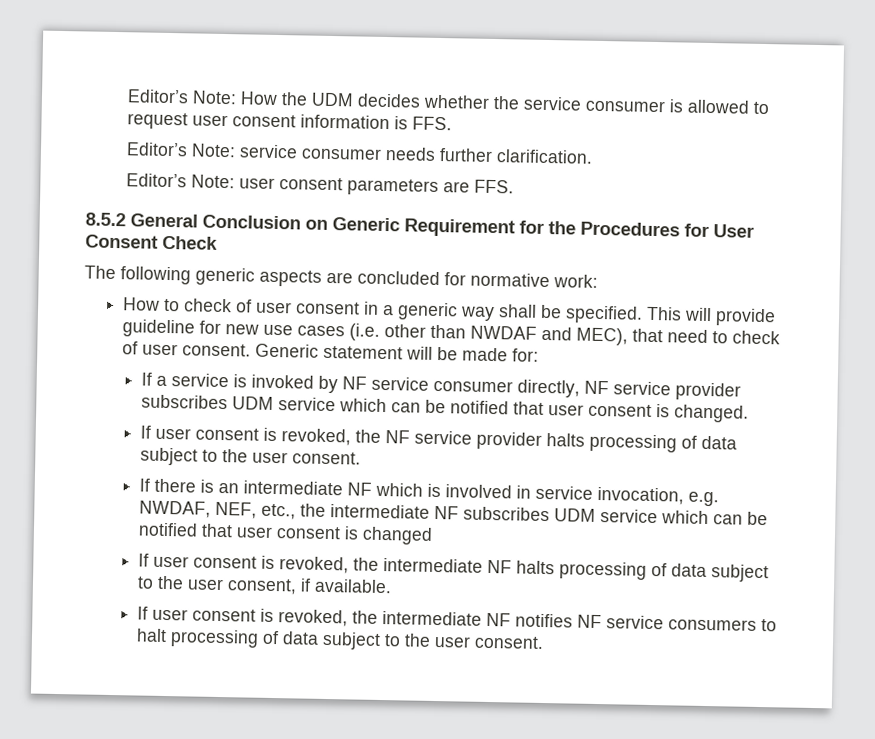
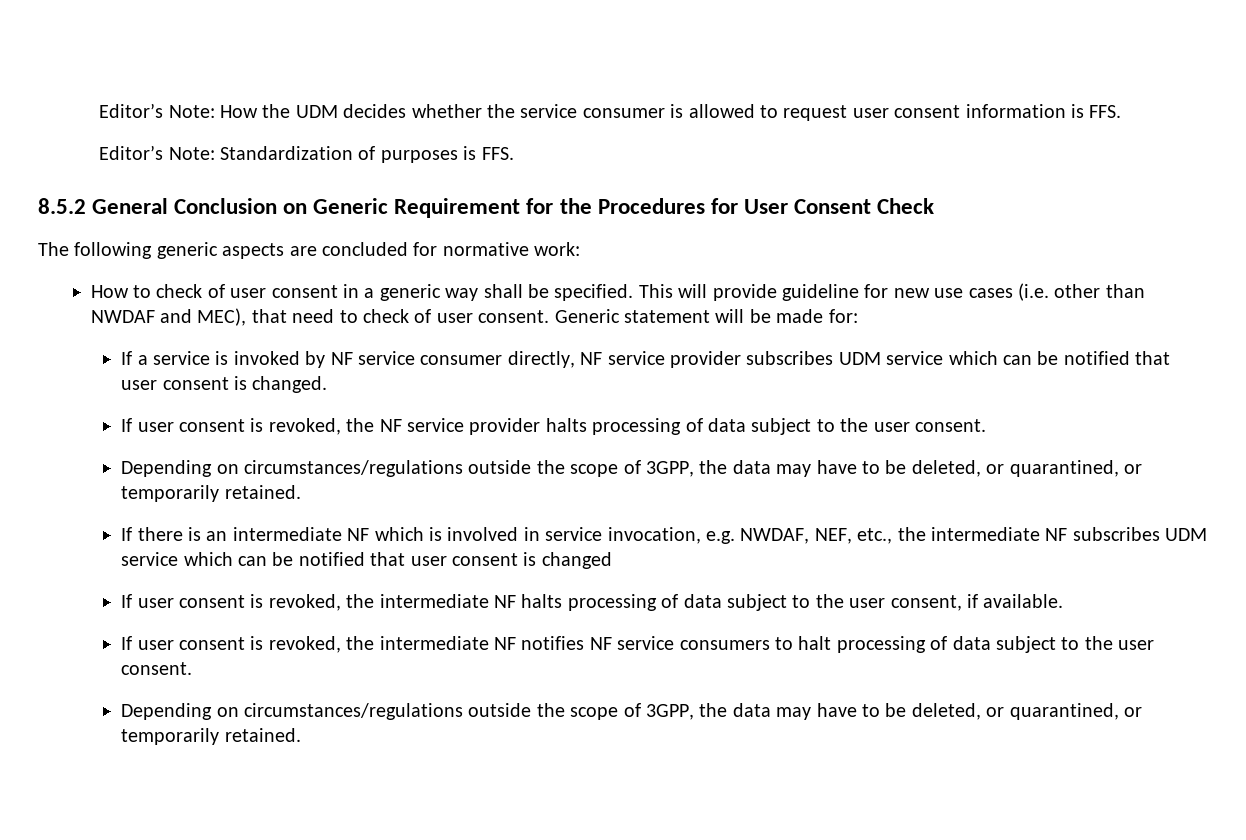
- Editor’s Note: service consumer needs further clarification.
- Editor’s Note: user consent parameters are FFS.
+ Editor’s Note: Standardization of purposes is FFS.
  If user consent is revoked, the NF service provider halts processing of data subject to the user consent.
+ Depending on circumstances/regulations outside the scope of 3GPP, the data may have to be deleted, or quarantined, or temporarily retained.
  If user consent is revoked, the intermediate NF notifies NF service consumers to halt processing of data subject to the user consent.
+ Depending on circumstances/regulations outside the scope of 3GPP, the data may have to be deleted, or quarantined, or temporarily retained.

